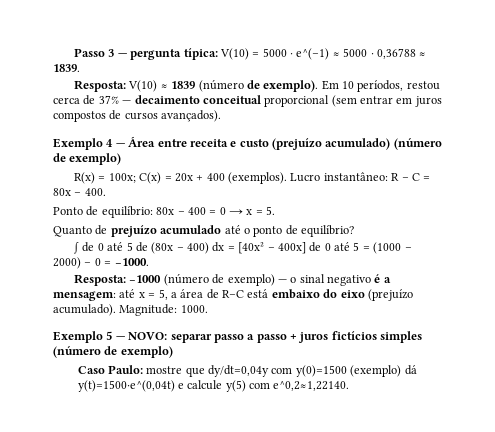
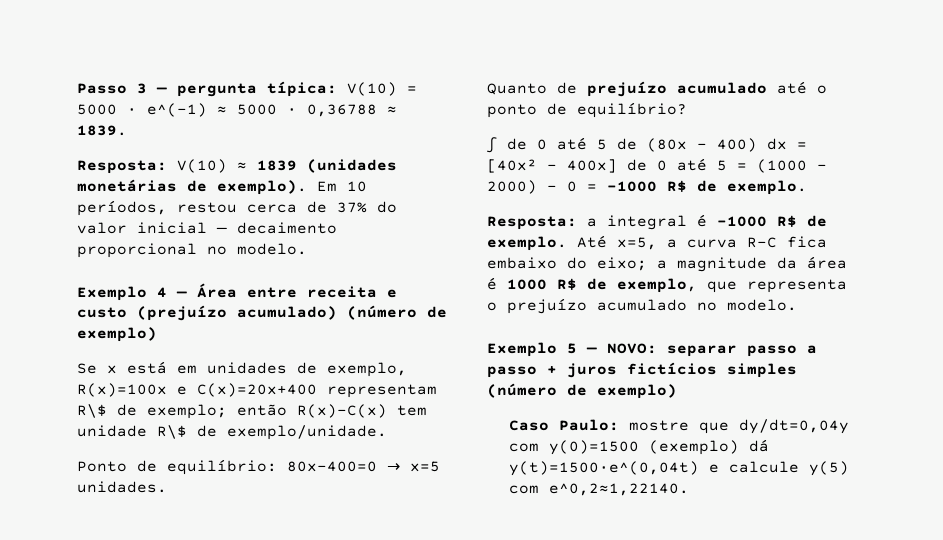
- Resposta: V(10) ≈ 1839 (número de exemplo).
+ Resposta: V(10) ≈ 1839 (unidades monetárias de exemplo).
- Em 10 períodos, restou cerca de 37% — decaimento conceitual proporcional (sem entrar em juros compostos de cursos avançados).
+ Em 10 períodos, restou cerca de 37% do valor inicial — decaimento proporcional no modelo.
- R(x) = 100x; C(x) = 20x + 400 (exemplos). Lucro instantâneo: R − C = 80x − 400.
- Ponto de equilíbrio: 80x − 400 = 0 → x = 5.
+ Se x está em unidades de exemplo, R(x)=100x e C(x)=20x+400 representam R\$ de exemplo; então R(x)−C(x) tem unidade R\$ de exemplo/unidade.
+ Ponto de equilíbrio: 80x−400=0 → x=5 unidades.
- ∫ de 0 até 5 de (80x − 400) dx = [40x² − 400x] de 0 até 5 = (1000 − 2000) − 0 = −1000.
- Resposta: −1000 (número de exemplo) — o sinal negativo é a mensagem: até x = 5, a área de R−C está embaixo do eixo (prejuízo acumulado). Magnitude: 1000.
+ ∫ de 0 até 5 de (80x − 400) dx = [40x² − 400x] de 0 até 5 = (1000 − 2000) − 0 = −1000 R$ de exemplo.
+ Resposta: a integral é −1000 R$ de exemplo. Até x=5, a curva R−C fica embaixo do eixo; a magnitude da área é 1000 R$ de exemplo, que representa o prejuízo acumulado no modelo.

